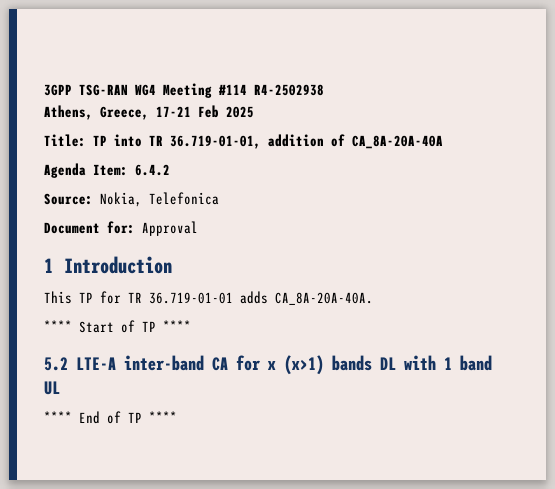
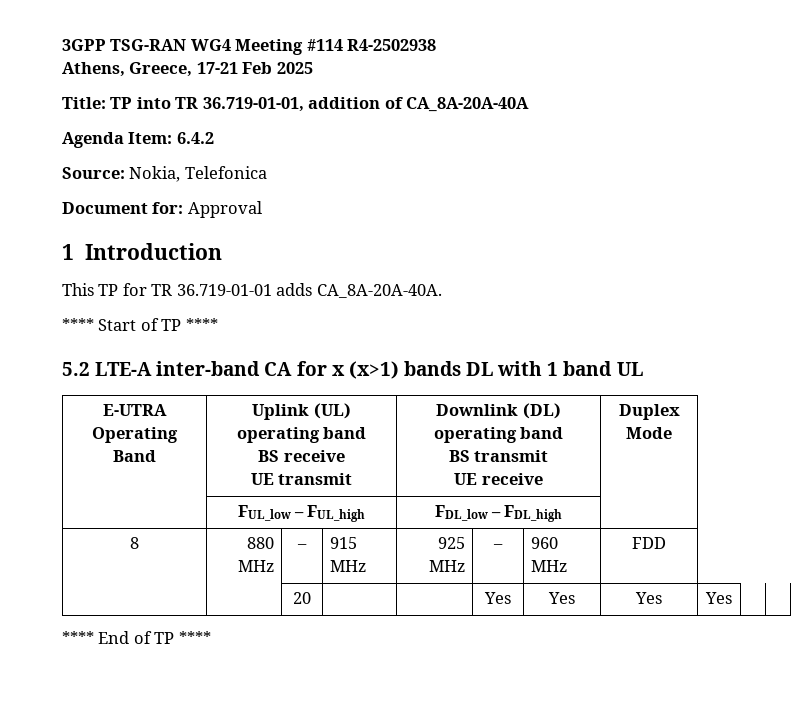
+ E-UTRA Operating Band | Uplink (UL) operating band
+ BS receive
+ UE transmit | Downlink (DL) operating band
+ BS transmit
+ UE receive | Duplex Mode
+ | FUL_low – FUL_high | FDL_low – FDL_high |
+ 8 | 880 MHz | – | 915 MHz | 925 MHz | – | 960 MHz | FDD
+ | | 20 | | | Yes | Yes | Yes | Yes | |

